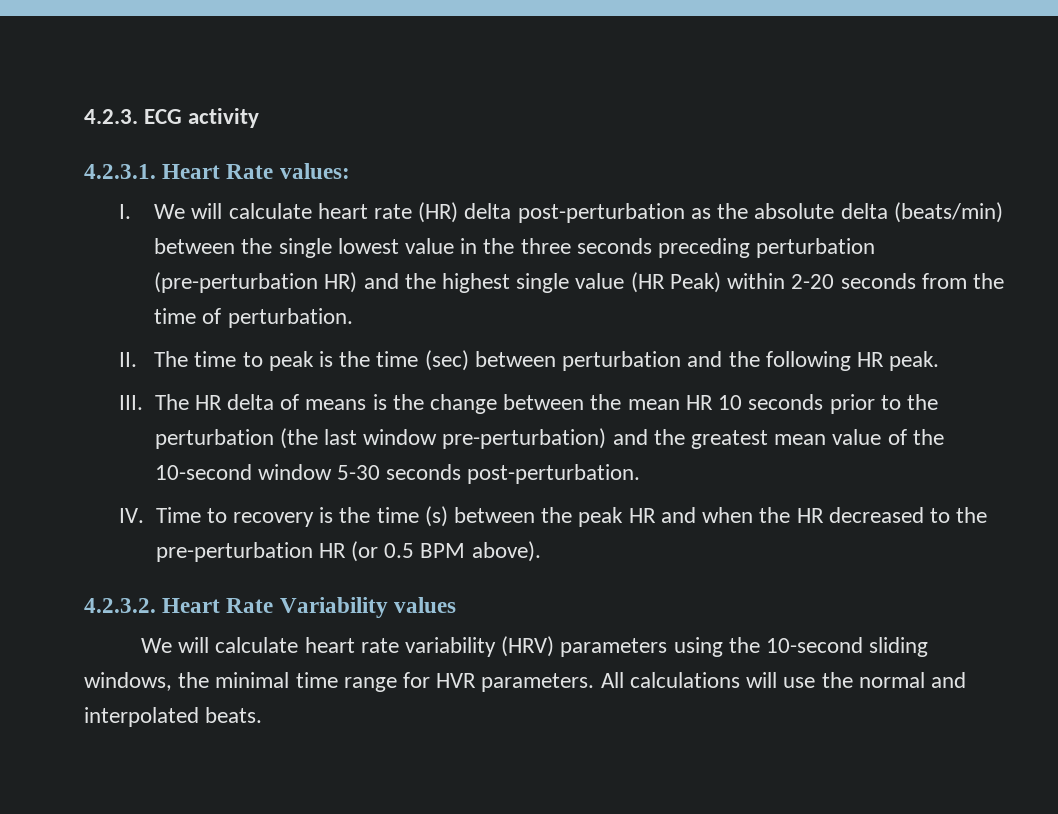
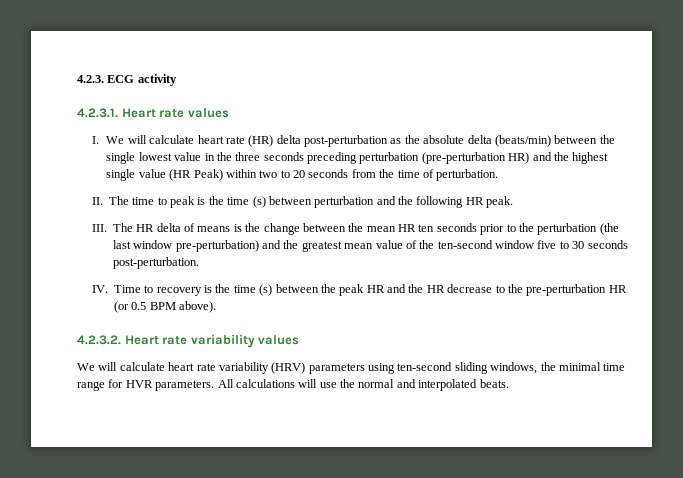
- 4.2.3.1. Heart Rate values:
+ 4.2.3.1. Heart rate values
- I. We will calculate heart rate (HR) delta post-perturbation as the absolute delta (beats/min) between the single lowest value in the three seconds preceding perturbation (pre-perturbation HR) and the highest single value (HR Peak) within 2-20 seconds from the time of perturbation.
+ I. We will calculate heart rate (HR) delta post-perturbation as the absolute delta (beats/min) between the single lowest value in the three seconds preceding perturbation (pre-perturbation HR) and the highest single value (HR Peak) within two to 20 seconds from the time of perturbation.
- II. The time to peak is the time (sec) between perturbation and the following HR peak.
+ II. The time to peak is the time (s) between perturbation and the following HR peak.
- III. The HR delta of means is the change between the mean HR 10 seconds prior to the perturbation (the last window pre-perturbation) and the greatest mean value of the 10-second window 5-30 seconds post-perturbation.
+ III. The HR delta of means is the change between the mean HR ten seconds prior to the perturbation (the last window pre-perturbation) and the greatest mean value of the ten-second window five to 30 seconds post-perturbation.
- IV. Time to recovery is the time (s) between the peak HR and when the HR decreased to the pre-perturbation HR (or 0.5 BPM above).
+ IV. Time to recovery is the time (s) between the peak HR and the HR decrease to the pre-perturbation HR (or 0.5 BPM above).
- 4.2.3.2. Heart Rate Variability values
+ 4.2.3.2. Heart rate variability values
- We will calculate heart rate variability (HRV) parameters using the 10-second sliding windows, the minimal time range for HVR parameters.
+ We will calculate heart rate variability (HRV) parameters using ten-second sliding windows, the minimal time range for HVR parameters.

